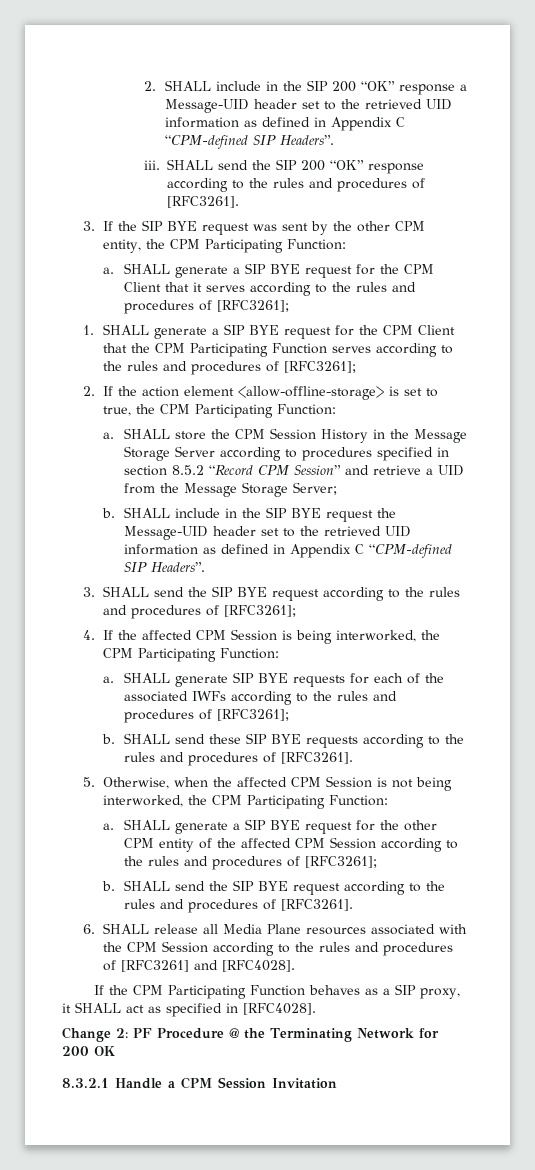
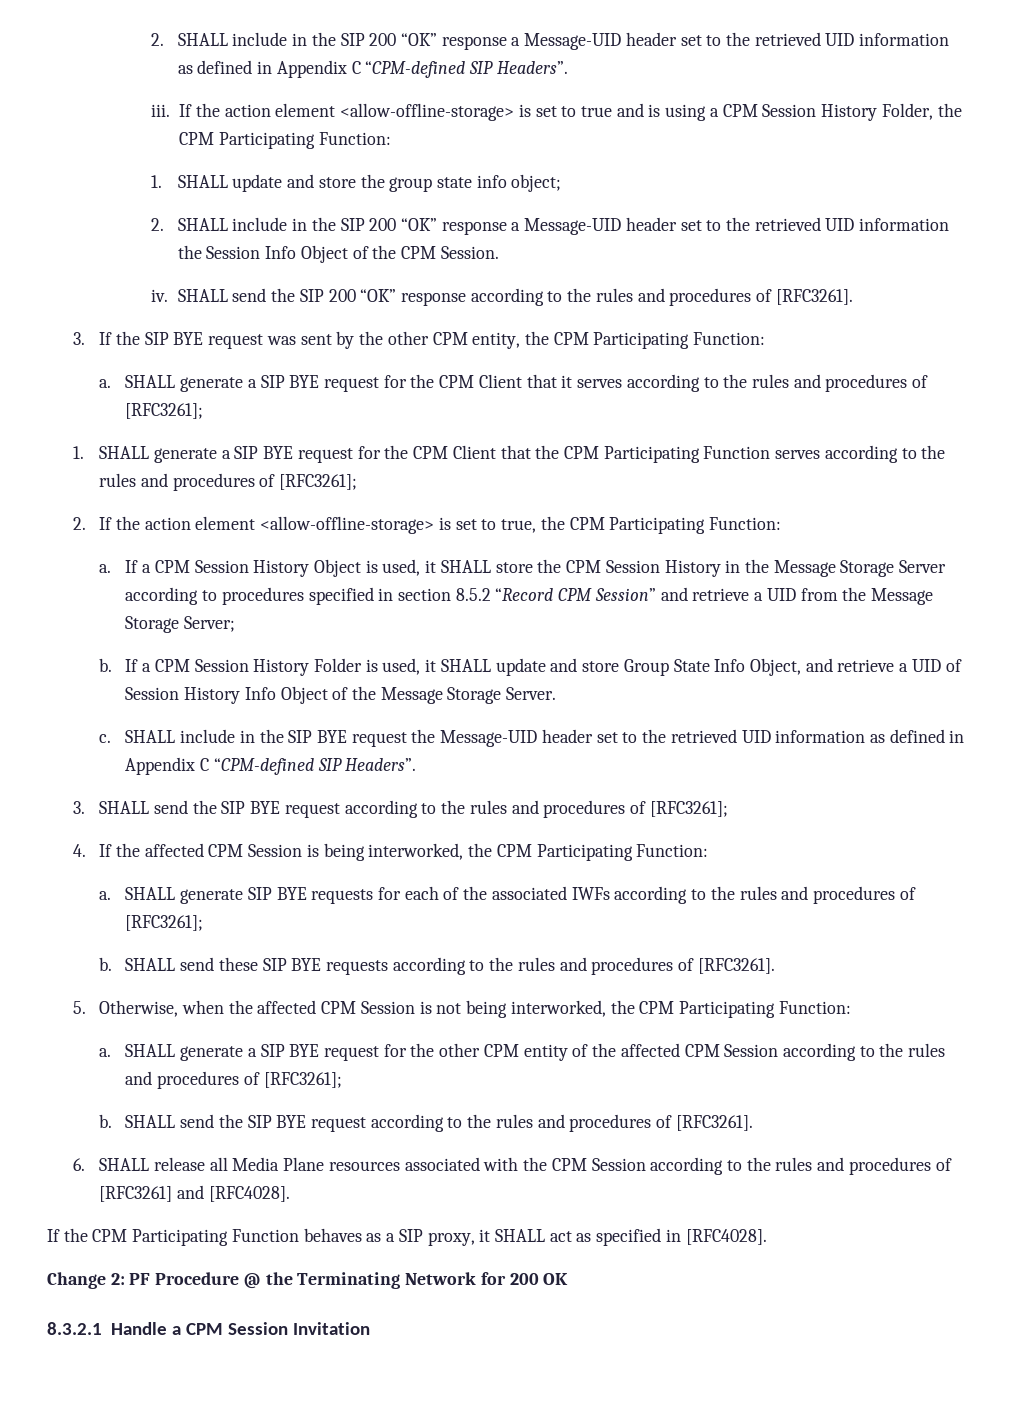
+ If the action element <allow-offline-storage> is set to true and is using a CPM Session History Folder, the CPM Participating Function:
+ 1. SHALL update and store the group state info object;
+ 2. SHALL include in the SIP 200 “OK” response a Message-UID header set to the retrieved UID information the Session Info Object of the CPM Session.
+ iv.
- SHALL store the CPM Session History in the Message Storage Server according to procedures specified in section 8.5.2 “Record CPM Session” and retrieve a UID from the Message Storage Server;
+ If a CPM Session History Object is used, it SHALL store the CPM Session History in the Message Storage Server according to procedures specified in section 8.5.2 “Record CPM Session” and retrieve a UID from the Message Storage Server;
+ If a CPM Session History Folder is used, it SHALL update and store Group State Info Object, and retrieve a UID of Session History Info Object of the Message Storage Server.
+ c.

